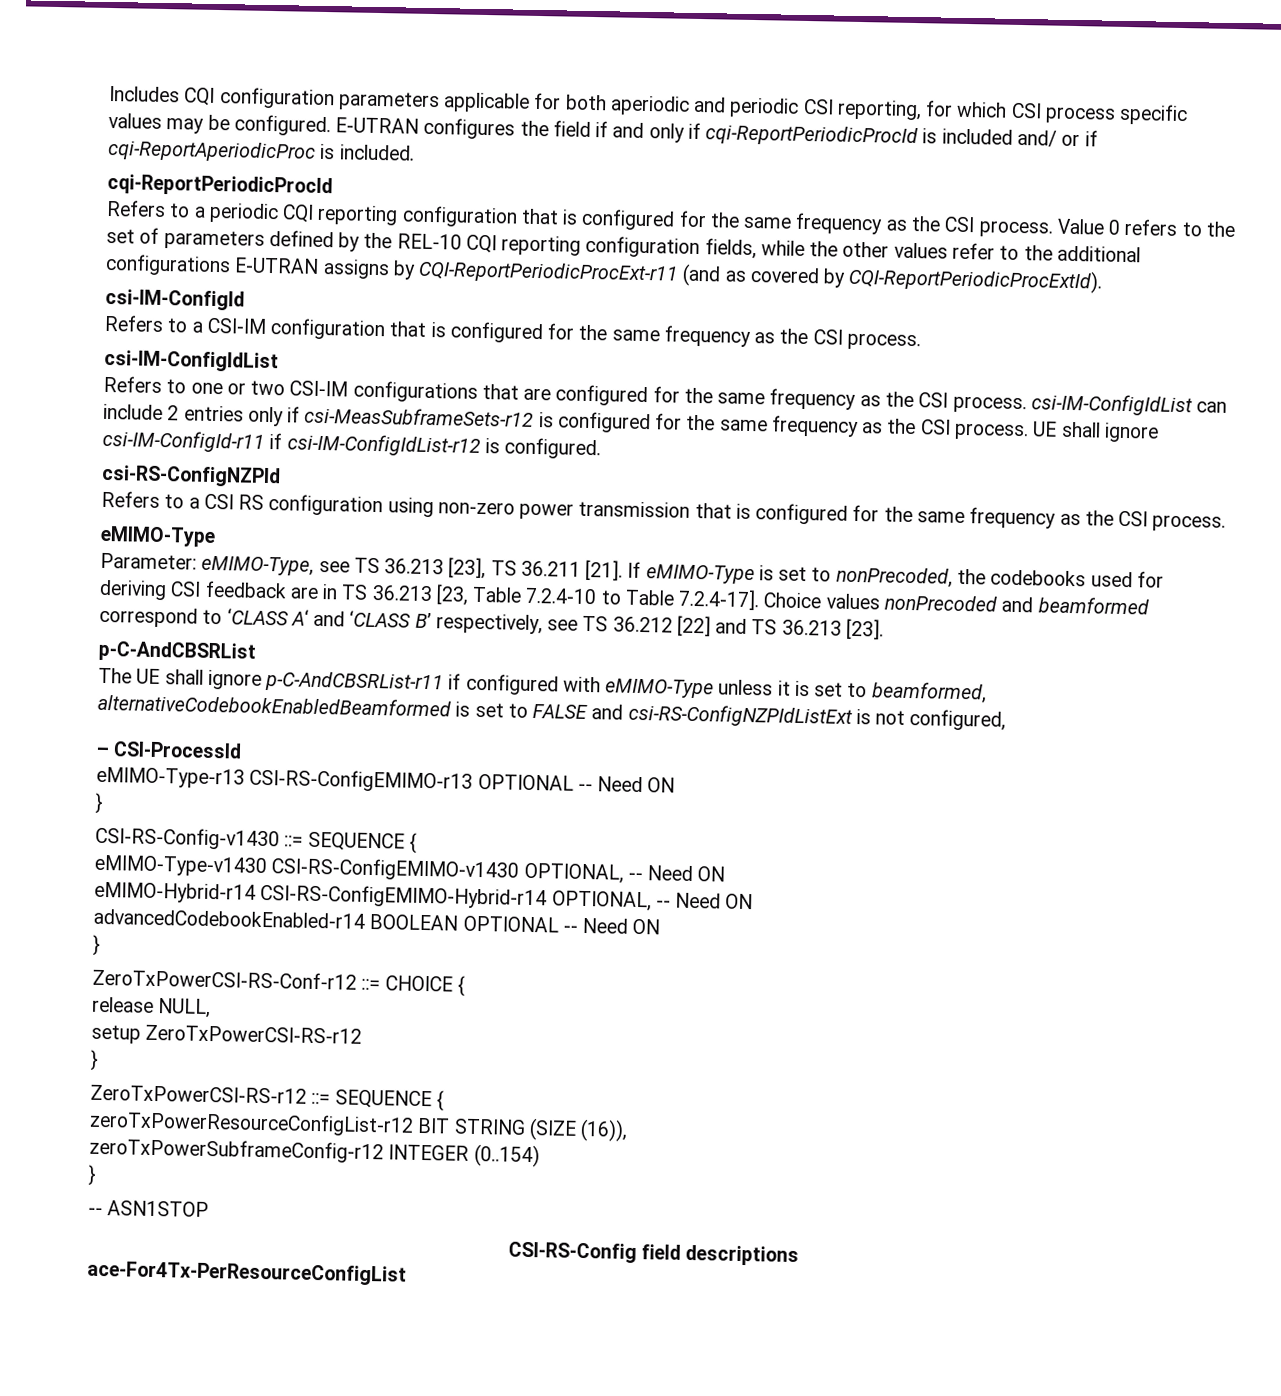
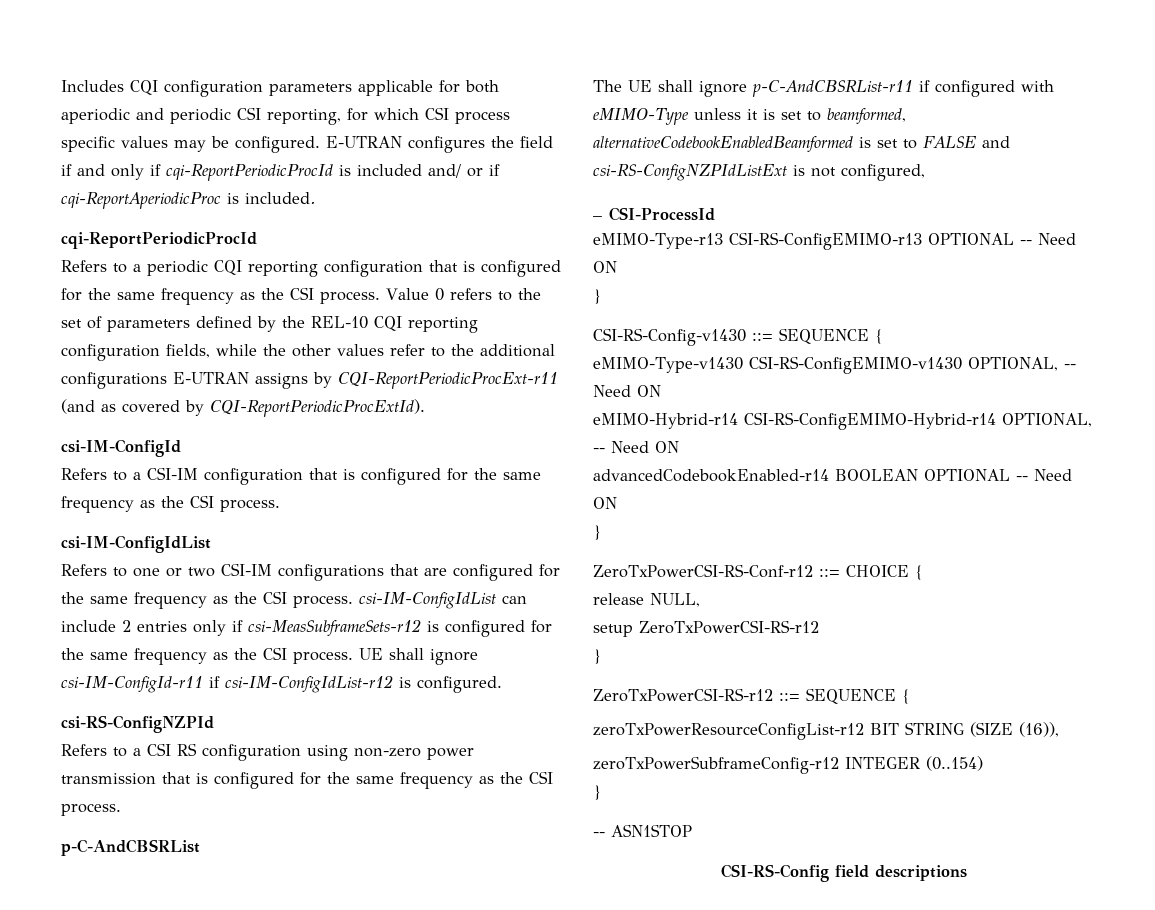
  Refers to a CSI RS configuration using non-zero power transmission that is configured for the same frequency as the CSI process.
- eMIMO-Type
- Parameter: eMIMO-Type, see TS 36.213 [23], TS 36.211 [21]. If eMIMO-Type is set to nonPrecoded, the codebooks used for deriving CSI feedback are in TS 36.213 [23, Table 7.2.4-10 to Table 7.2.4-17]. Choice values nonPrecoded and beamformed correspond to ‘CLASS A‘ and ‘CLASS B’ respectively, see TS 36.212 [22] and TS 36.213 [23].
- ace-For4Tx-PerResourceConfigList

